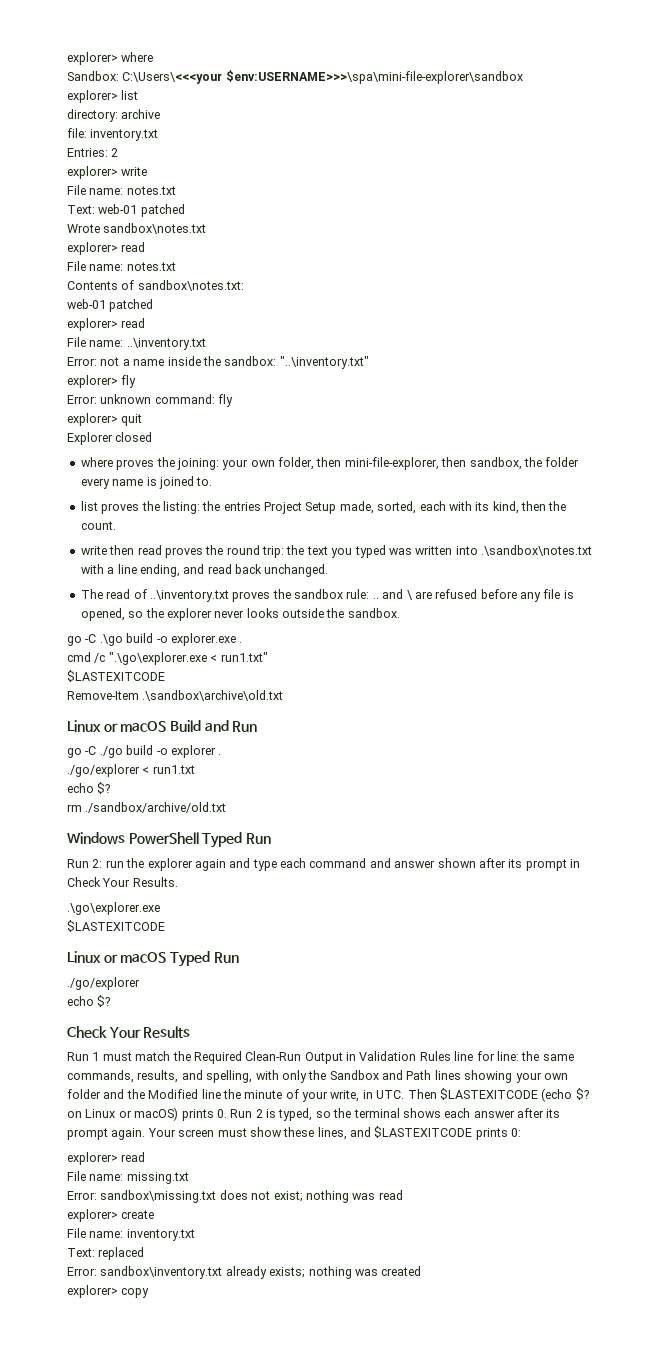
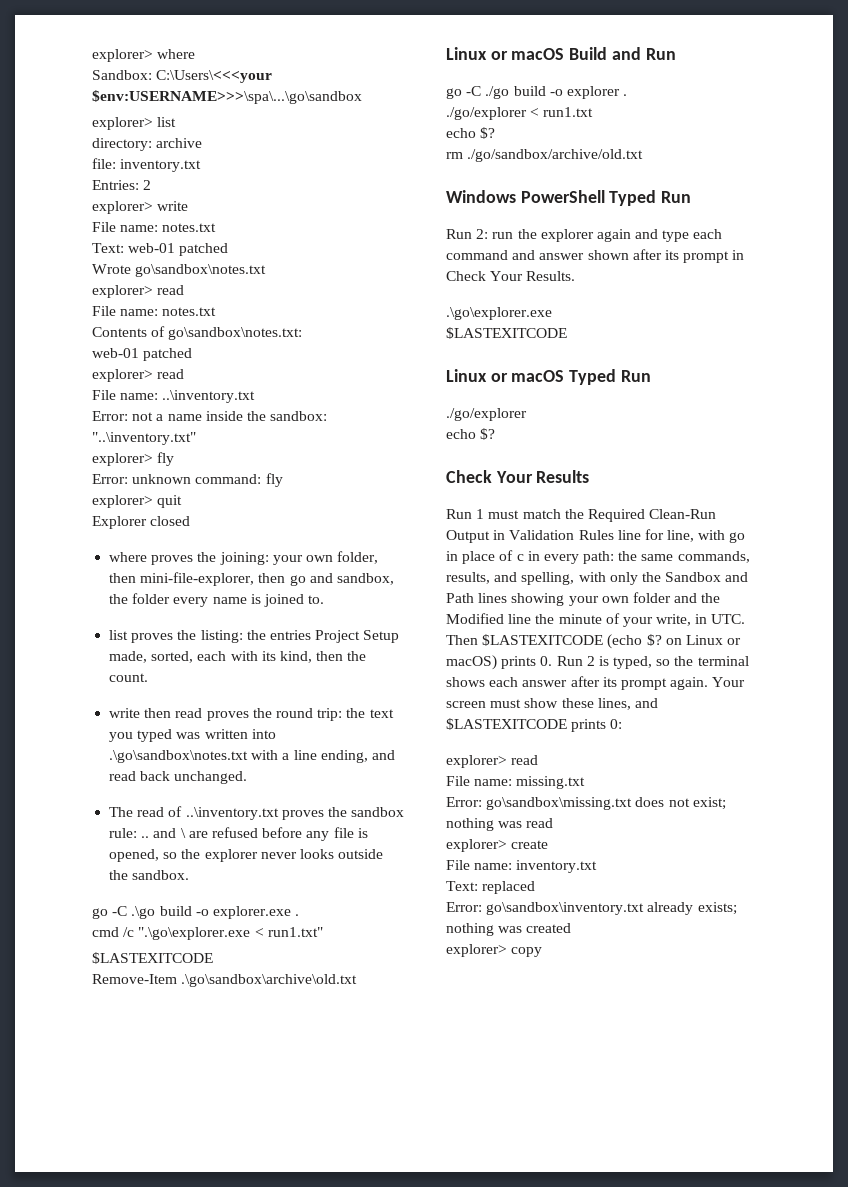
- Sandbox: C:\Users\<<<your $env:USERNAME>>>\spa\mini-file-explorer\sandbox
+ Sandbox: C:\Users\<<<your $env:USERNAME>>>\spa\...\go\sandbox
- Wrote sandbox\notes.txt
+ Wrote go\sandbox\notes.txt
- Contents of sandbox\notes.txt:
+ Contents of go\sandbox\notes.txt:
- where proves the joining: your own folder, then mini-file-explorer, then sandbox, the folder every name is joined to.
+ where proves the joining: your own folder, then mini-file-explorer, then go and sandbox, the folder every name is joined to.
- write then read proves the round trip: the text you typed was written into .\sandbox\notes.txt with a line ending, and read back unchanged.
+ write then read proves the round trip: the text you typed was written into .\go\sandbox\notes.txt with a line ending, and read back unchanged.
- Remove-Item .\sandbox\archive\old.txt
+ Remove-Item .\go\sandbox\archive\old.txt
- rm ./sandbox/archive/old.txt
+ rm ./go/sandbox/archive/old.txt
- Run 1 must match the Required Clean-Run Output in Validation Rules line for line:
+ Run 1 must match the Required Clean-Run Output in Validation Rules line for line, with go in place of c in every path:
- Error: sandbox\missing.txt does not exist; nothing was read
+ Error: go\sandbox\missing.txt does not exist; nothing was read
- Error: sandbox\inventory.txt already exists; nothing was created
+ Error: go\sandbox\inventory.txt already exists; nothing was created

